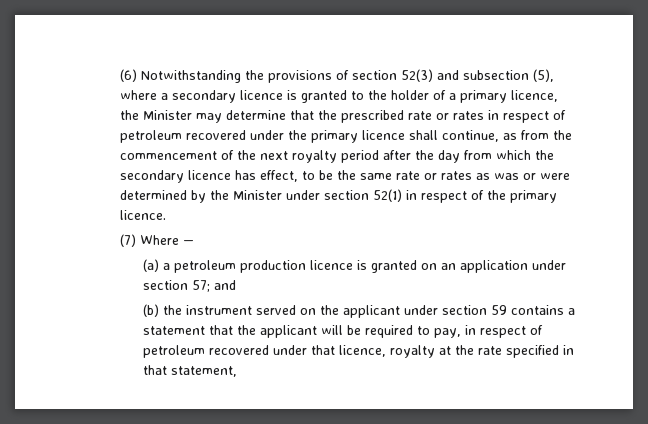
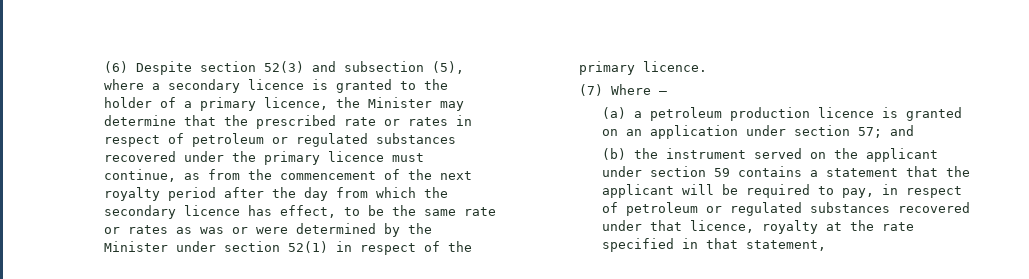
- (6) Notwithstanding the provisions of section 52(3) and subsection (5), where a secondary licence is granted to the holder of a primary licence, the Minister may determine that the prescribed rate or rates in respect of petroleum recovered under the primary licence shall continue, as from the commencement of the next royalty period after the day from which the secondary licence has effect, to be the same rate or rates as was or were determined by the Minister under section 52(1) in respect of the primary licence.
+ (6) Despite section 52(3) and subsection (5), where a secondary licence is granted to the holder of a primary licence, the Minister may determine that the prescribed rate or rates in respect of petroleum or regulated substances recovered under the primary licence must continue, as from the commencement of the next royalty period after the day from which the secondary licence has effect, to be the same rate or rates as was or were determined by the Minister under section 52(1) in respect of the primary licence.
- (b) the instrument served on the applicant under section 59 contains a statement that the applicant will be required to pay, in respect of petroleum recovered under that licence, royalty at the rate specified in that statement,
+ (b) the instrument served on the applicant under section 59 contains a statement that the applicant will be required to pay, in respect of petroleum or regulated substances recovered under that licence, royalty at the rate specified in that statement,

